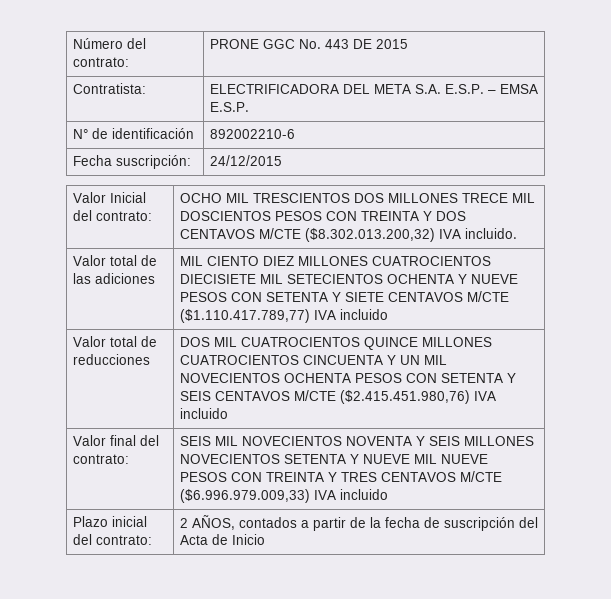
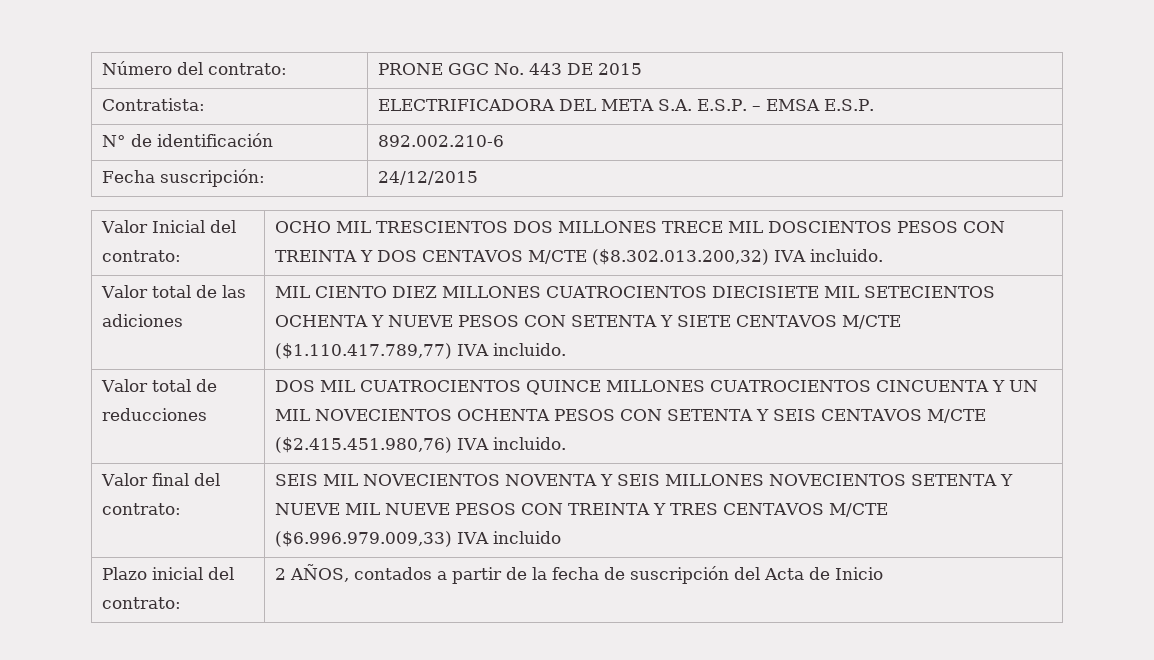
- N° de identificación | 892002210-6
+ N° de identificación | 892.002.210-6
- Valor total de las adiciones | MIL CIENTO DIEZ MILLONES CUATROCIENTOS DIECISIETE MIL SETECIENTOS OCHENTA Y NUEVE PESOS CON SETENTA Y SIETE CENTAVOS M/CTE ($1.110.417.789,77) IVA incluido
+ Valor total de las adiciones | MIL CIENTO DIEZ MILLONES CUATROCIENTOS DIECISIETE MIL SETECIENTOS OCHENTA Y NUEVE PESOS CON SETENTA Y SIETE CENTAVOS M/CTE ($1.110.417.789,77) IVA incluido.
- Valor total de reducciones | DOS MIL CUATROCIENTOS QUINCE MILLONES CUATROCIENTOS CINCUENTA Y UN MIL NOVECIENTOS OCHENTA PESOS CON SETENTA Y SEIS CENTAVOS M/CTE ($2.415.451.980,76) IVA incluido
+ Valor total de reducciones | DOS MIL CUATROCIENTOS QUINCE MILLONES CUATROCIENTOS CINCUENTA Y UN MIL NOVECIENTOS OCHENTA PESOS CON SETENTA Y SEIS CENTAVOS M/CTE ($2.415.451.980,76) IVA incluido.

